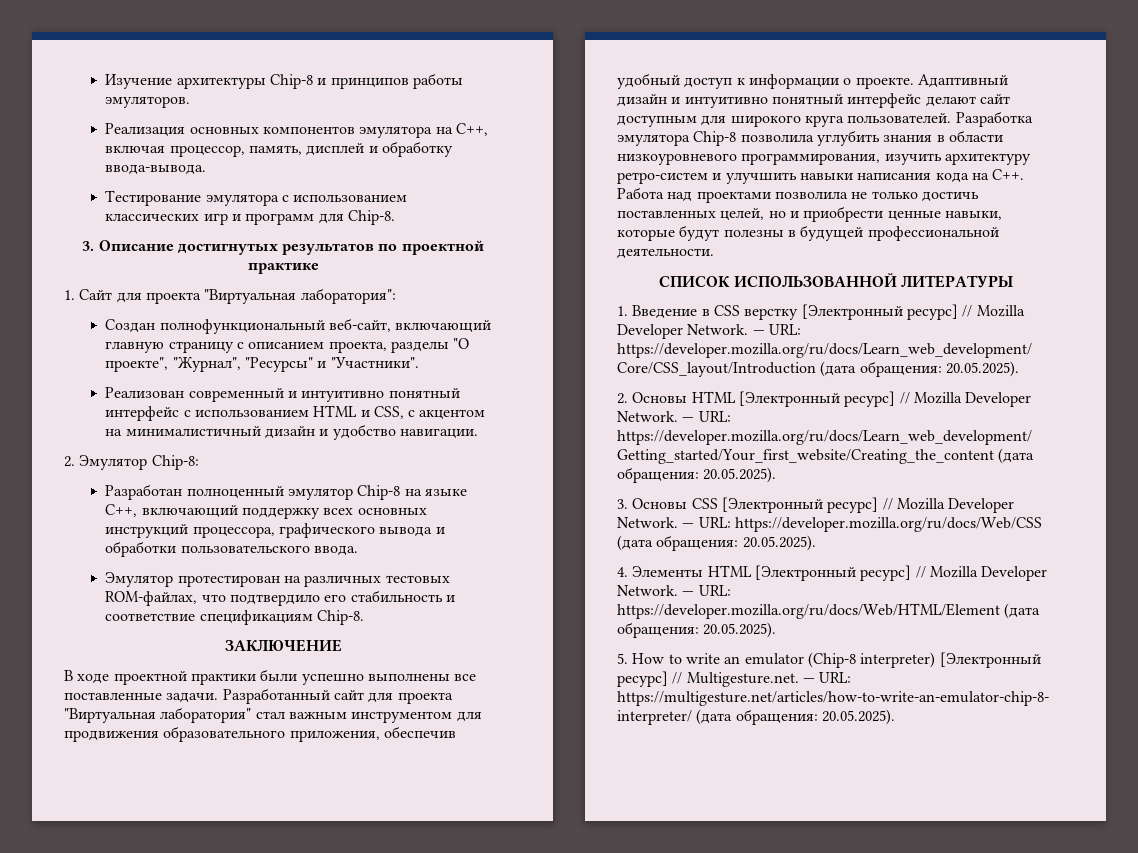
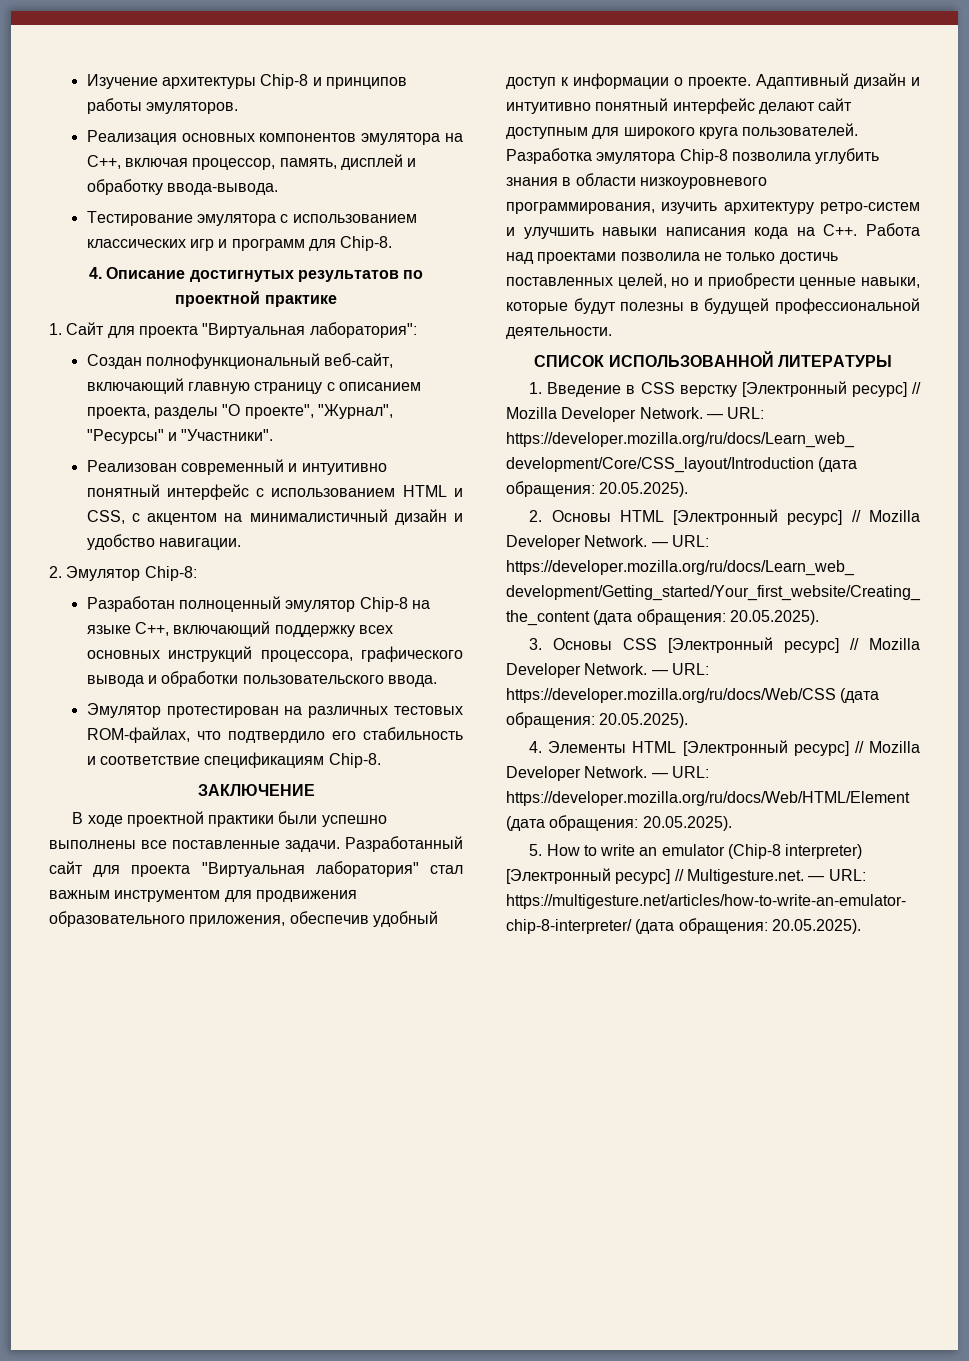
- 3. Описание достигнутых результатов по проектной практике
+ 4. Описание достигнутых результатов по проектной практике

